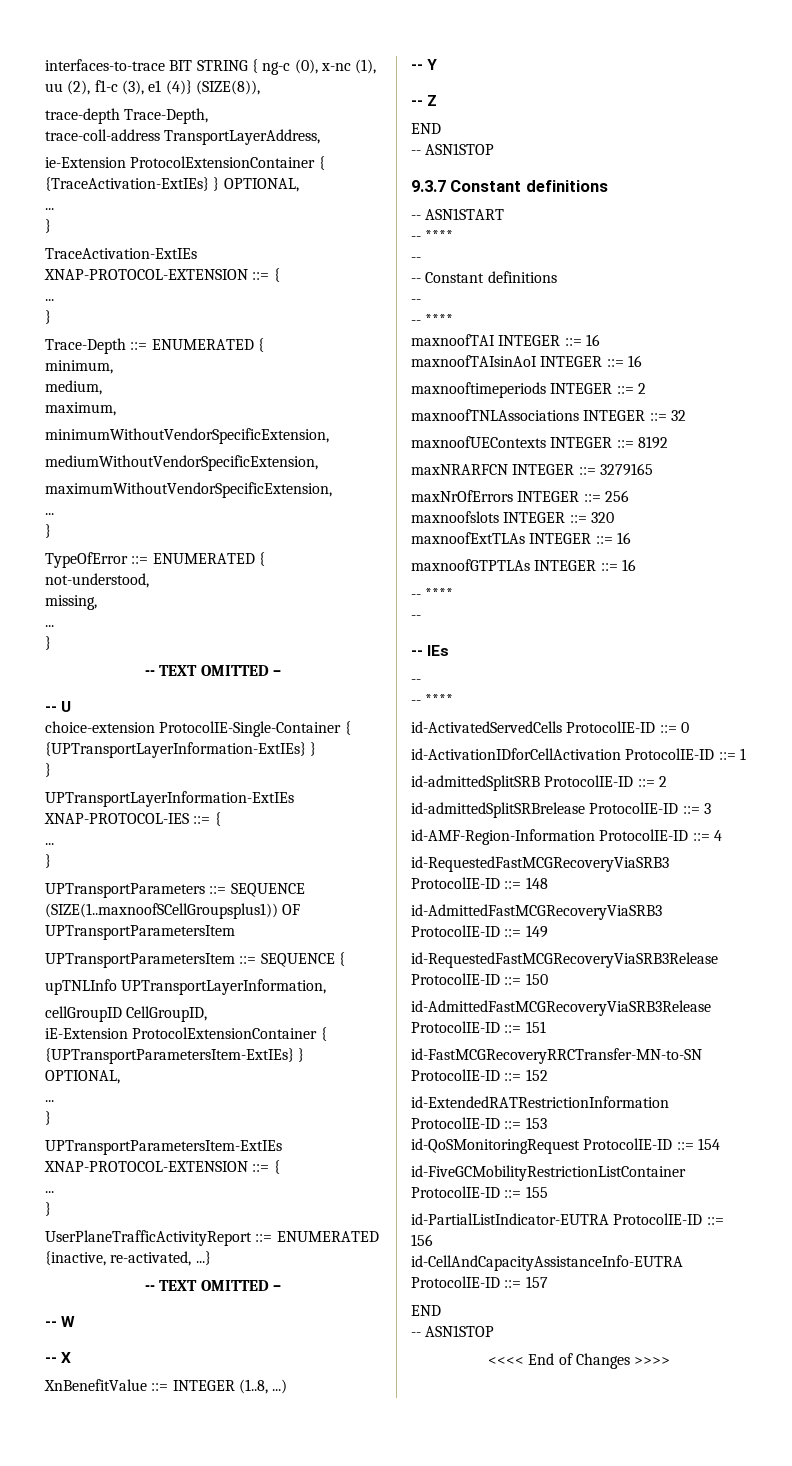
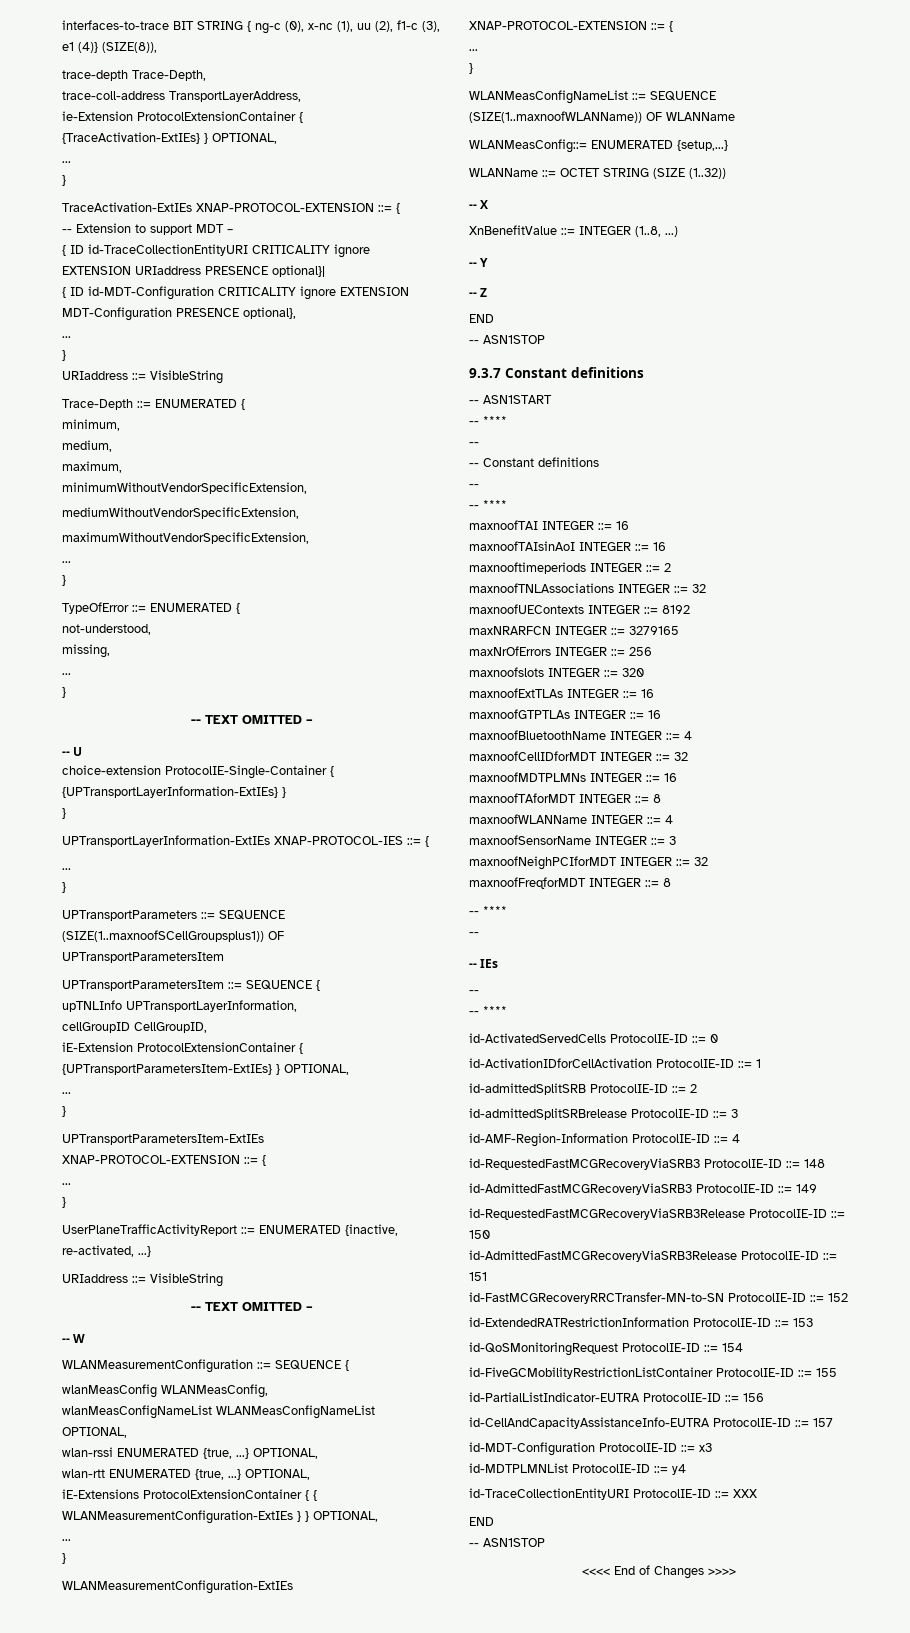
  TraceActivation-ExtIEs XNAP-PROTOCOL-EXTENSION ::= {
+ -- Extension to support MDT –
+ { ID id-TraceCollectionEntityURI CRITICALITY ignore EXTENSION URIaddress PRESENCE optional}|
+ { ID id-MDT-Configuration CRITICALITY ignore EXTENSION MDT-Configuration PRESENCE optional},
  ...
  }
+ URIaddress ::= VisibleString
  UserPlaneTrafficActivityReport ::= ENUMERATED {inactive, re-activated, ...}
+ URIaddress ::= VisibleString
+ WLANMeasurementConfiguration ::= SEQUENCE {
+ wlanMeasConfig WLANMeasConfig,
+ wlanMeasConfigNameList WLANMeasConfigNameList OPTIONAL,
+ wlan-rssi ENUMERATED {true, ...} OPTIONAL,
+ wlan-rtt ENUMERATED {true, ...} OPTIONAL,
+ iE-Extensions ProtocolExtensionContainer { { WLANMeasurementConfiguration-ExtIEs } } OPTIONAL,
+ ...
+ }
+ WLANMeasurementConfiguration-ExtIEs XNAP-PROTOCOL-EXTENSION ::= {
+ ...
+ }
+ WLANMeasConfigNameList ::= SEQUENCE (SIZE(1..maxnoofWLANName)) OF WLANName
+ WLANMeasConfig::= ENUMERATED {setup,...}
+ WLANName ::= OCTET STRING (SIZE (1..32))
+ maxnoofBluetoothName INTEGER ::= 4
+ maxnoofCellIDforMDT INTEGER ::= 32
+ maxnoofMDTPLMNs INTEGER ::= 16
+ maxnoofTAforMDT INTEGER ::= 8
+ maxnoofWLANName INTEGER ::= 4
+ maxnoofSensorName INTEGER ::= 3
+ maxnoofNeighPCIforMDT INTEGER ::= 32
+ maxnoofFreqforMDT INTEGER ::= 8
+ id-MDT-Configuration ProtocolIE-ID ::= x3
+ id-MDTPLMNList ProtocolIE-ID ::= y4
+ id-TraceCollectionEntityURI ProtocolIE-ID ::= XXX

